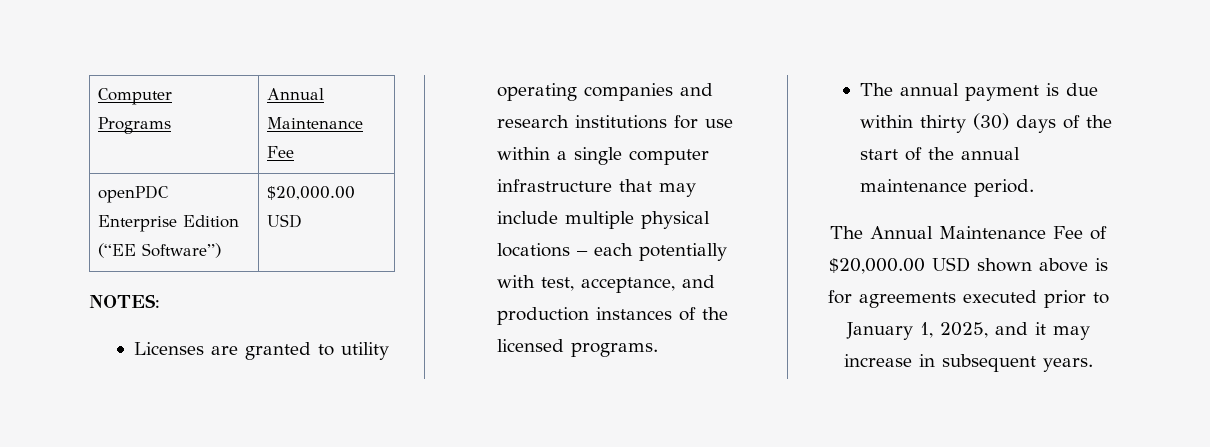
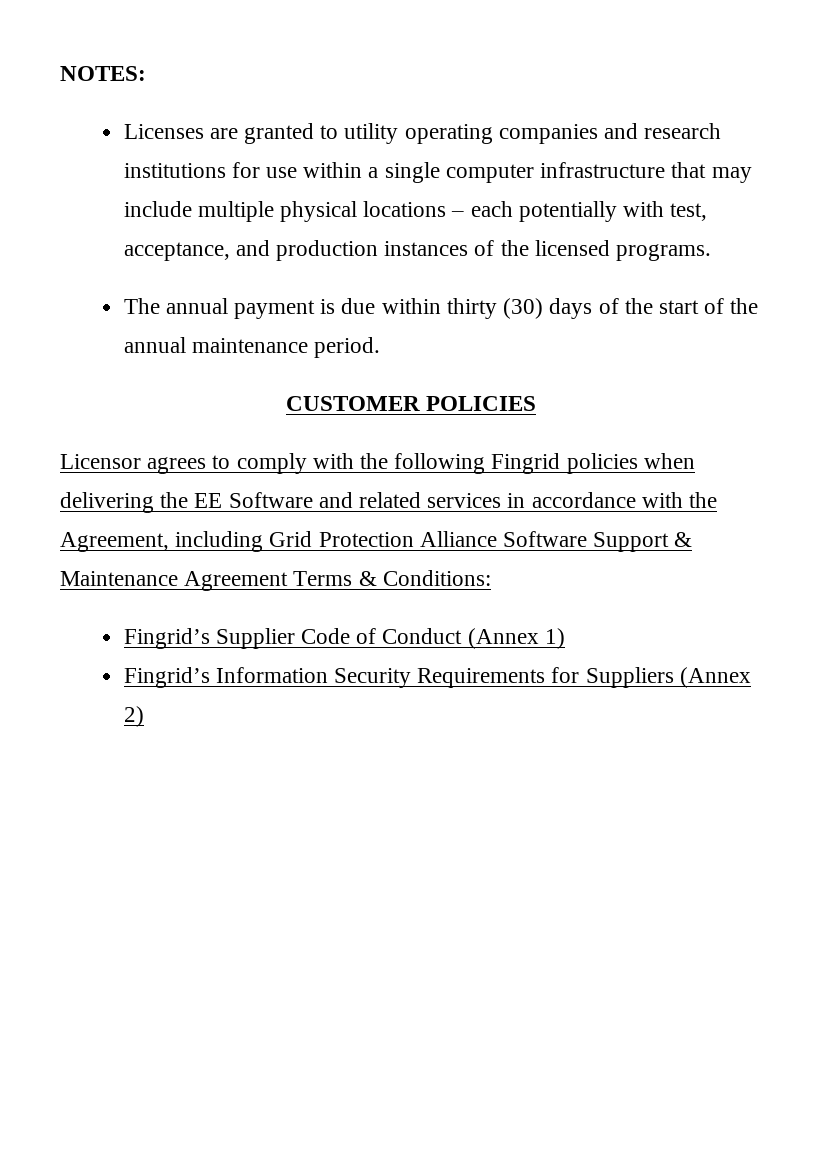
- Computer Programs | Annual Maintenance Fee
- openPDC Enterprise Edition (“EE Software”) | $20,000.00 USD
- The Annual Maintenance Fee of $20,000.00 USD shown above is for agreements executed prior to January 1, 2025, and it may increase in subsequent years.
+ CUSTOMER POLICIES
+ Licensor agrees to comply with the following Fingrid policies when delivering the EE Software and related services in accordance with the Agreement, including Grid Protection Alliance Software Support & Maintenance Agreement Terms & Conditions:
+ Fingrid’s Supplier Code of Conduct (Annex 1)
+ Fingrid’s Information Security Requirements for Suppliers (Annex 2)

